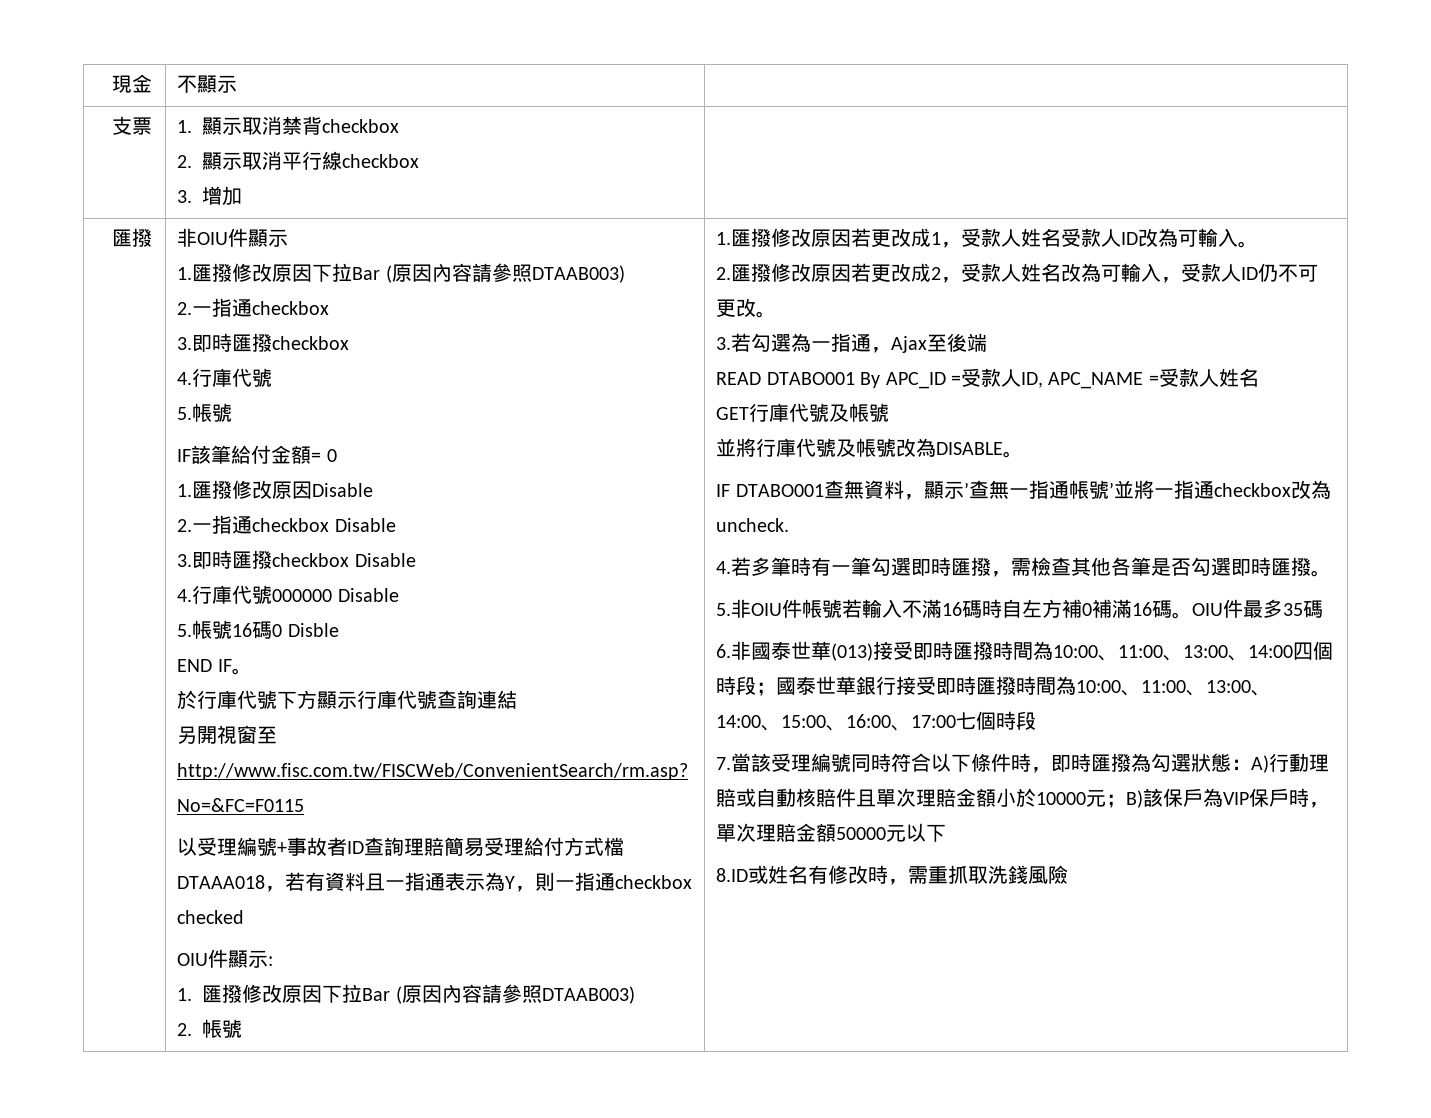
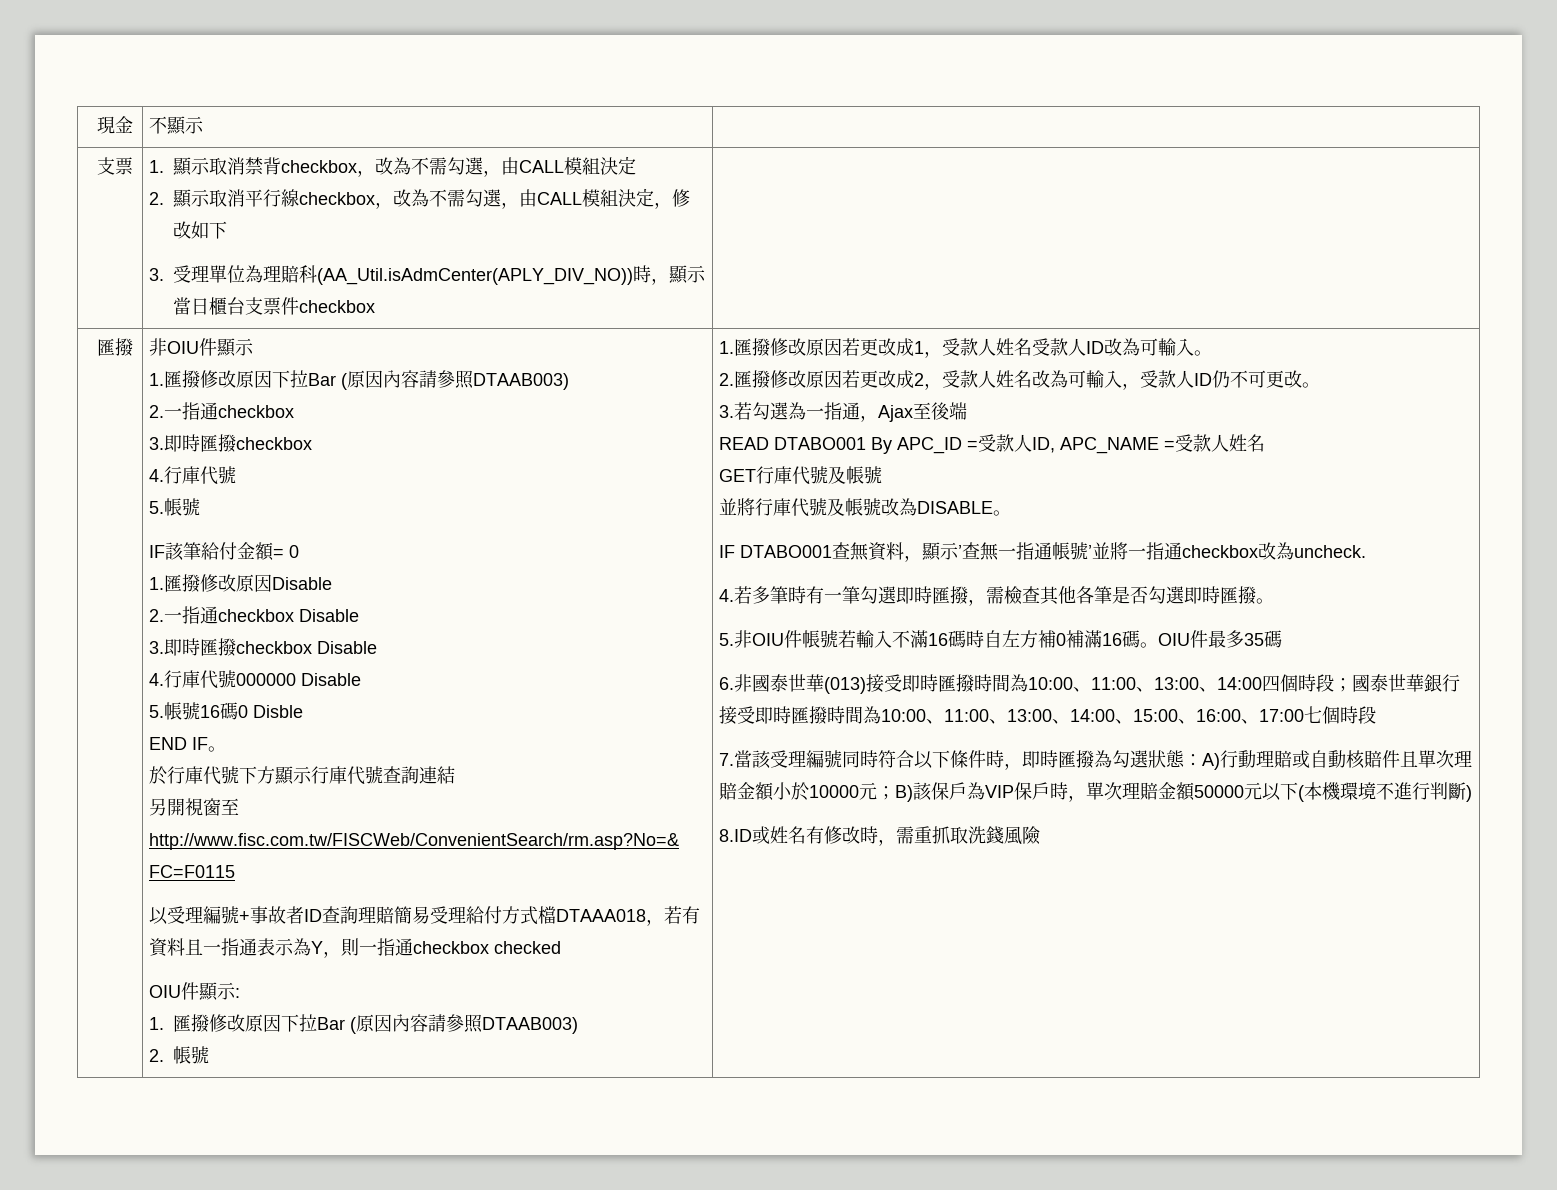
- 1.顯示取消禁背checkbox
+ 1.顯示取消禁背checkbox，改為不需勾選，由CALL模組決定
- 2.顯示取消平行線checkbox
- 3.增加
+ 2.顯示取消平行線checkbox，改為不需勾選，由CALL模組決定，修改如下
+ 3.受理單位為理賠科(AA_Util.isAdmCenter(APLY_DIV_NO))時，顯示當日櫃台支票件checkbox
- 7.當該受理編號同時符合以下條件時，即時匯撥為勾選狀態：A)行動理賠或自動核賠件且單次理賠金額小於10000元；B)該保戶為VIP保戶時，單次理賠金額50000元以下
+ 7.當該受理編號同時符合以下條件時，即時匯撥為勾選狀態：A)行動理賠或自動核賠件且單次理賠金額小於10000元；B)該保戶為VIP保戶時，單次理賠金額50000元以下(本機環境不進行判斷)

